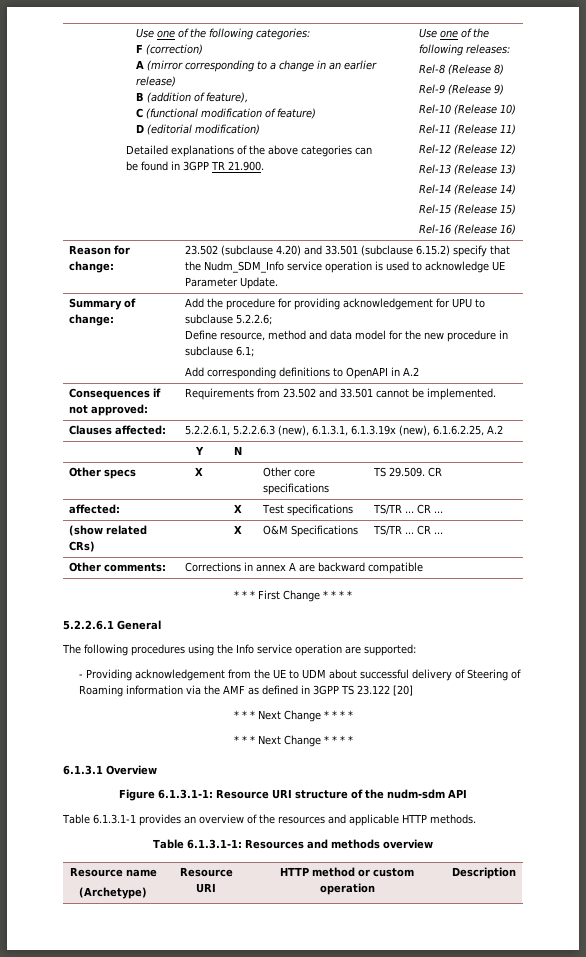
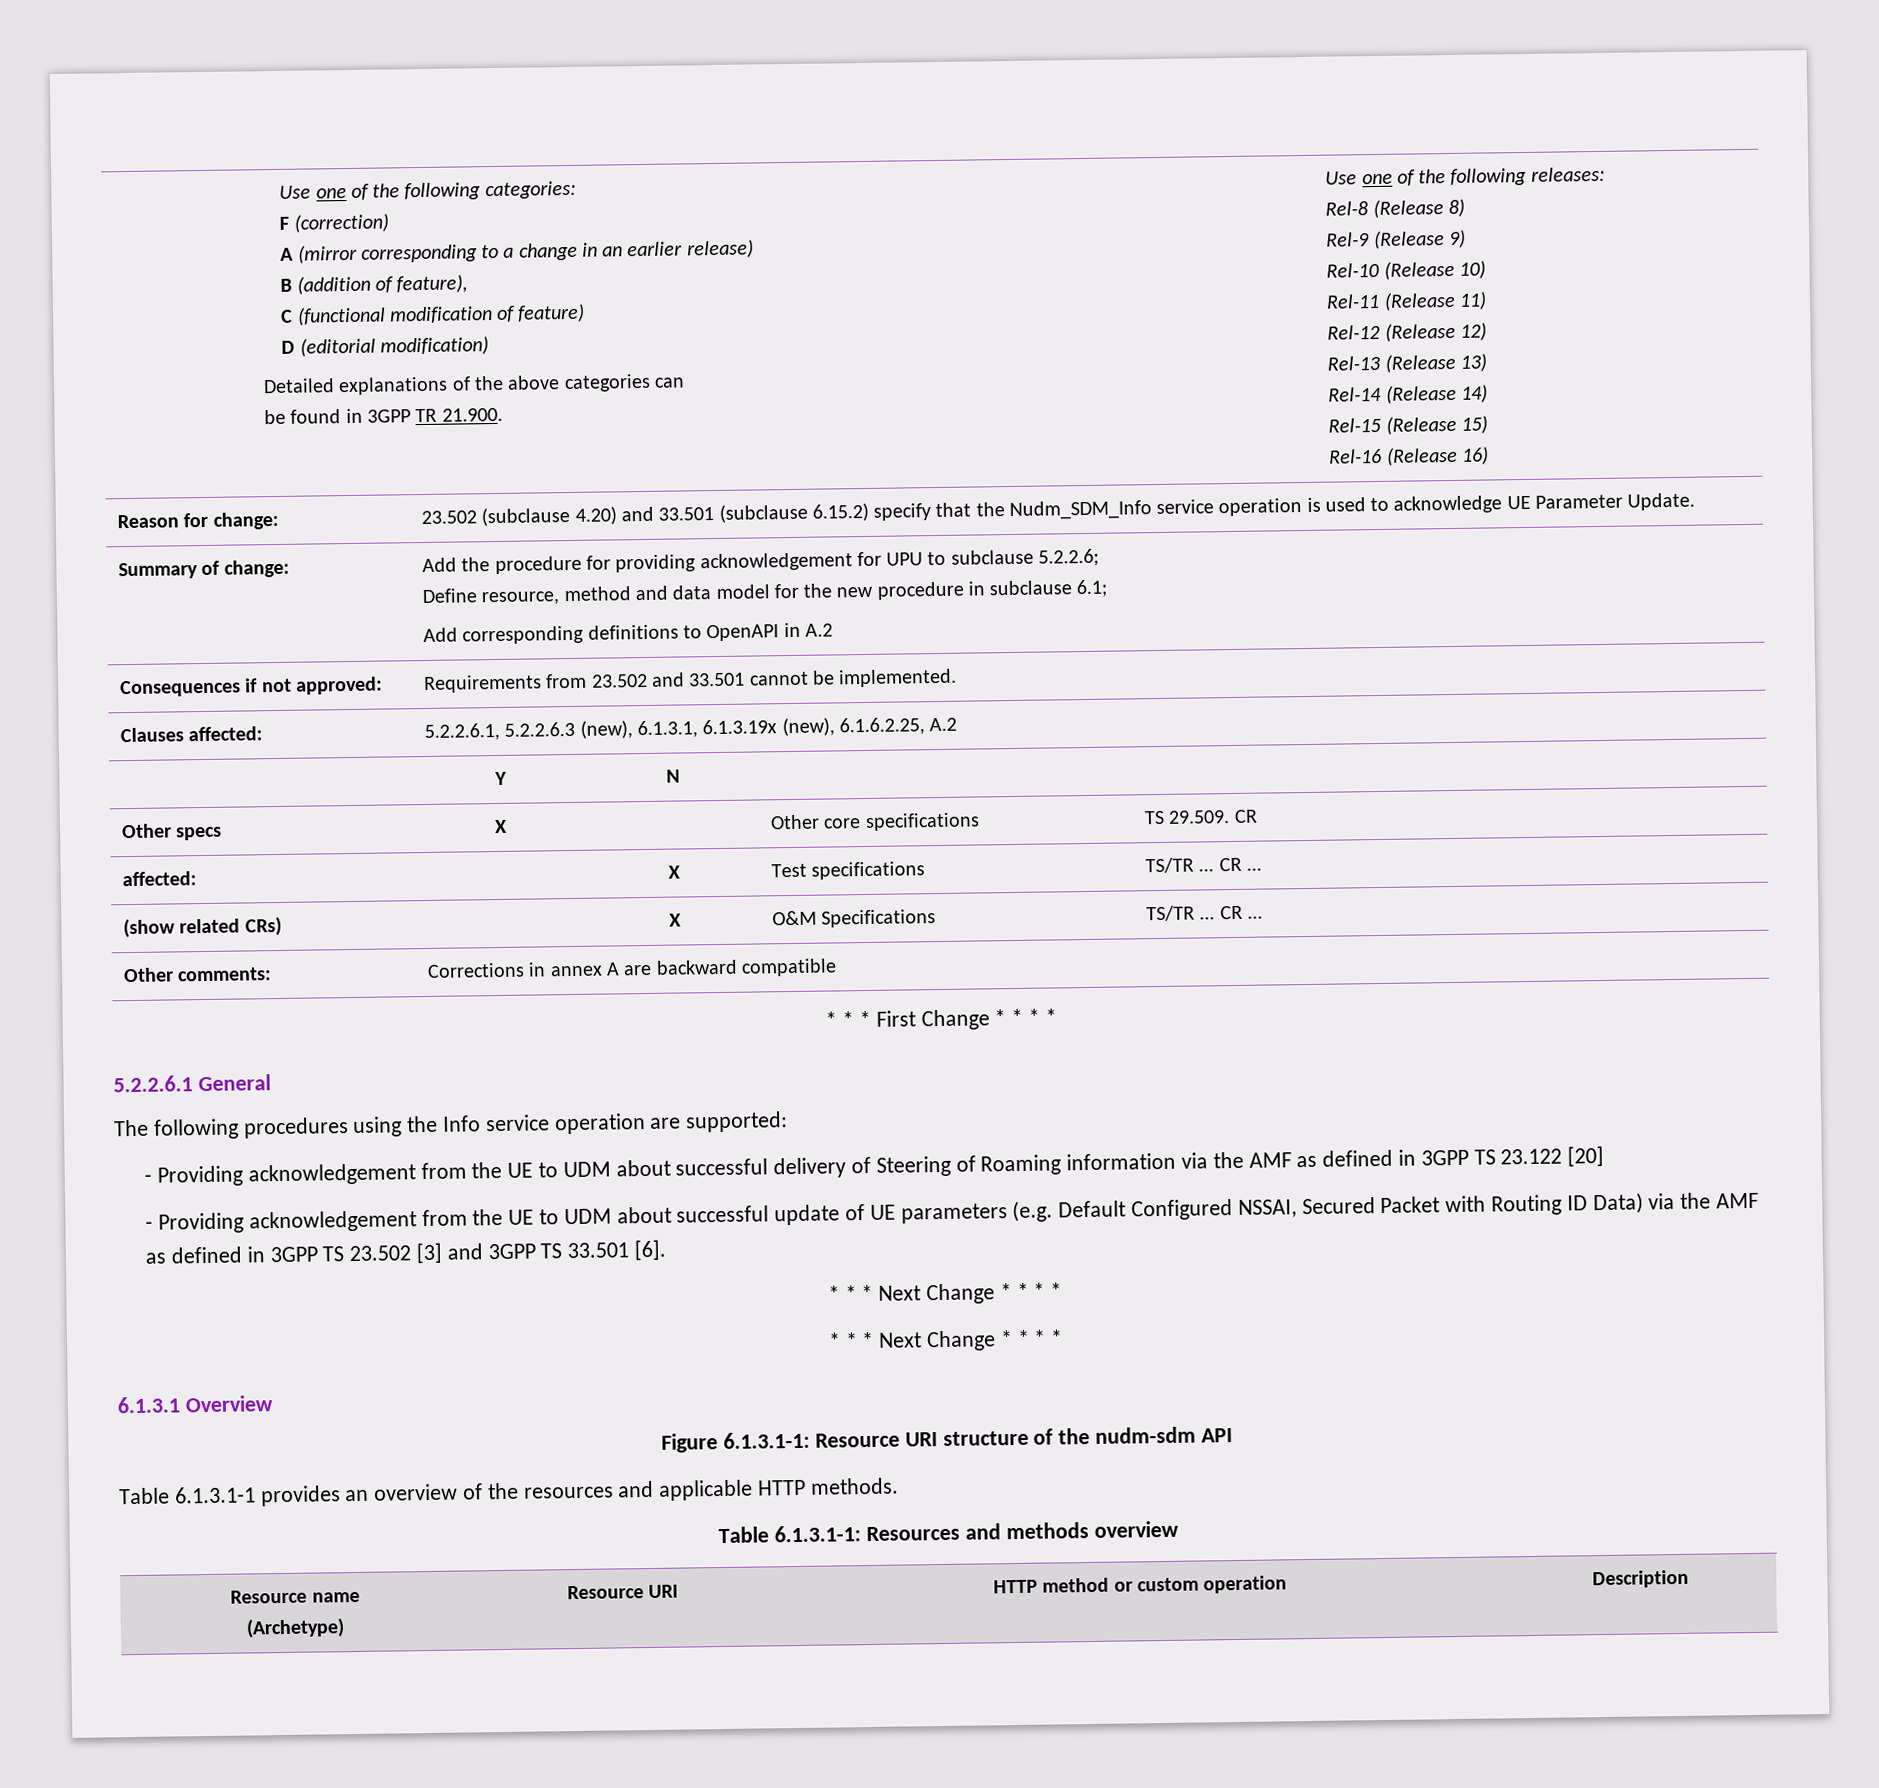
+ - Providing acknowledgement from the UE to UDM about successful update of UE parameters (e.g. Default Configured NSSAI, Secured Packet with Routing ID Data) via the AMF as defined in 3GPP TS 23.502 [3] and 3GPP TS 33.501 [6].

